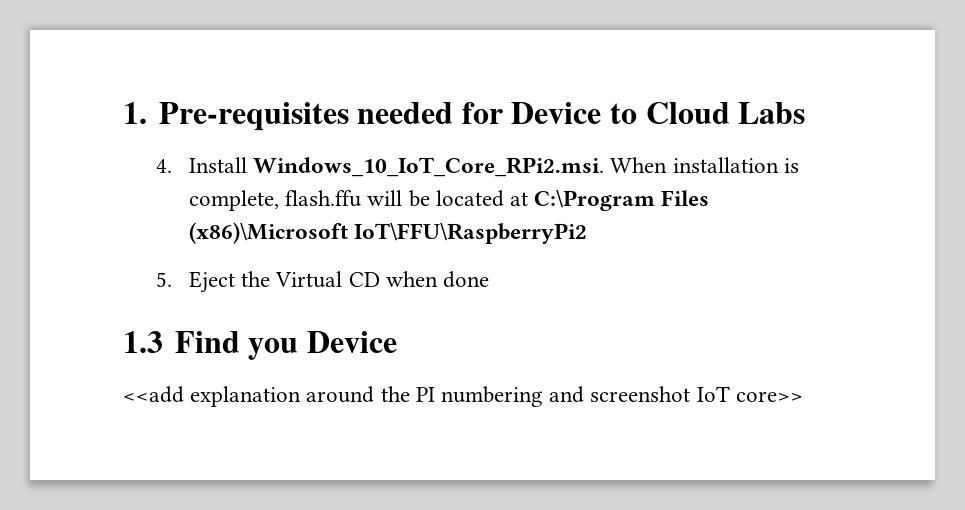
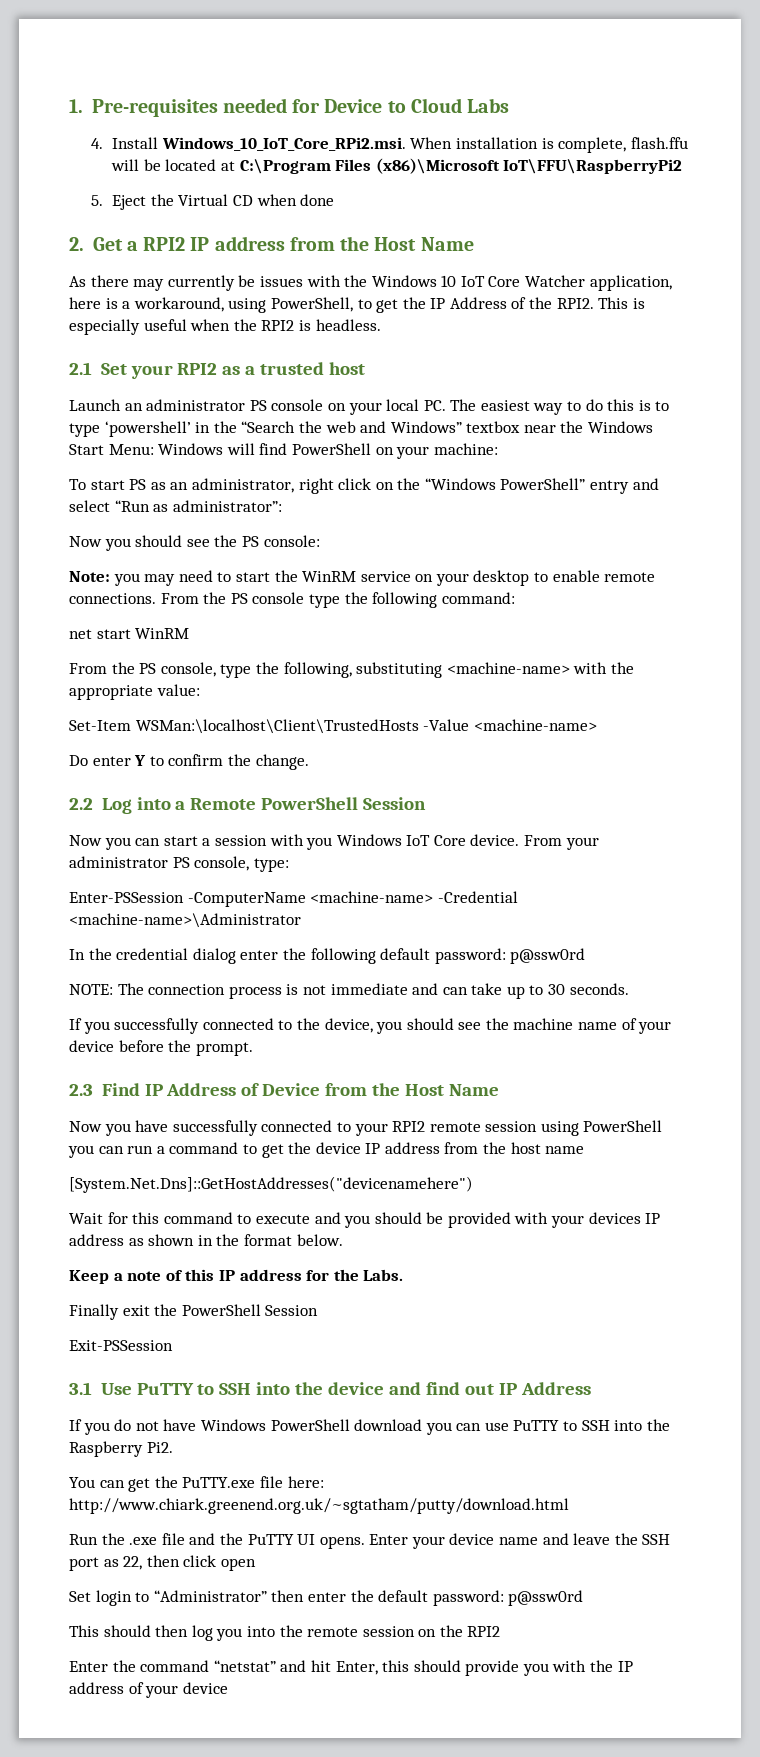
- 1.3 Find you Device
- <<add explanation around the PI numbering and screenshot IoT core>>
+ 2. Get a RPI2 IP address from the Host Name
+ As there may currently be issues with the Windows 10 IoT Core Watcher application, here is a workaround, using PowerShell, to get the IP Address of the RPI2. This is especially useful when the RPI2 is headless.
+ 2.1 Set your RPI2 as a trusted host
+ Launch an administrator PS console on your local PC. The easiest way to do this is to type ‘powershell’ in the “Search the web and Windows” textbox near the Windows Start Menu: Windows will find PowerShell on your machine:
+ To start PS as an administrator, right click on the “Windows PowerShell” entry and select “Run as administrator”:
+ Now you should see the PS console:
+ Note: you may need to start the WinRM service on your desktop to enable remote connections. From the PS console type the following command:
+ net start WinRM
+ From the PS console, type the following, substituting <machine-name> with the appropriate value:
+ Set-Item WSMan:\localhost\Client\TrustedHosts -Value <machine-name>
+ Do enter Y to confirm the change.
+ 2.2 Log into a Remote PowerShell Session
+ Now you can start a session with you Windows IoT Core device. From your administrator PS console, type:
+ Enter-PSSession -ComputerName <machine-name> -Credential <machine-name>\Administrator
+ In the credential dialog enter the following default password: p@ssw0rd
+ NOTE: The connection process is not immediate and can take up to 30 seconds.
+ If you successfully connected to the device, you should see the machine name of your device before the prompt.
+ 2.3 Find IP Address of Device from the Host Name
+ Now you have successfully connected to your RPI2 remote session using PowerShell you can run a command to get the device IP address from the host name
+ [System.Net.Dns]::GetHostAddresses("devicenamehere")
+ Wait for this command to execute and you should be provided with your devices IP address as shown in the format below.
+ Keep a note of this IP address for the Labs.
+ Finally exit the PowerShell Session
+ Exit-PSSession
+ 3.1 Use PuTTY to SSH into the device and find out IP Address
+ If you do not have Windows PowerShell download you can use PuTTY to SSH into the Raspberry Pi2.
+ You can get the PuTTY.exe file here: http://www.chiark.greenend.org.uk/~sgtatham/putty/download.html
+ Run the .exe file and the PuTTY UI opens. Enter your device name and leave the SSH port as 22, then click open
+ Set login to “Administrator” then enter the default password: p@ssw0rd
+ This should then log you into the remote session on the RPI2
+ Enter the command “netstat” and hit Enter, this should provide you with the IP address of your device

